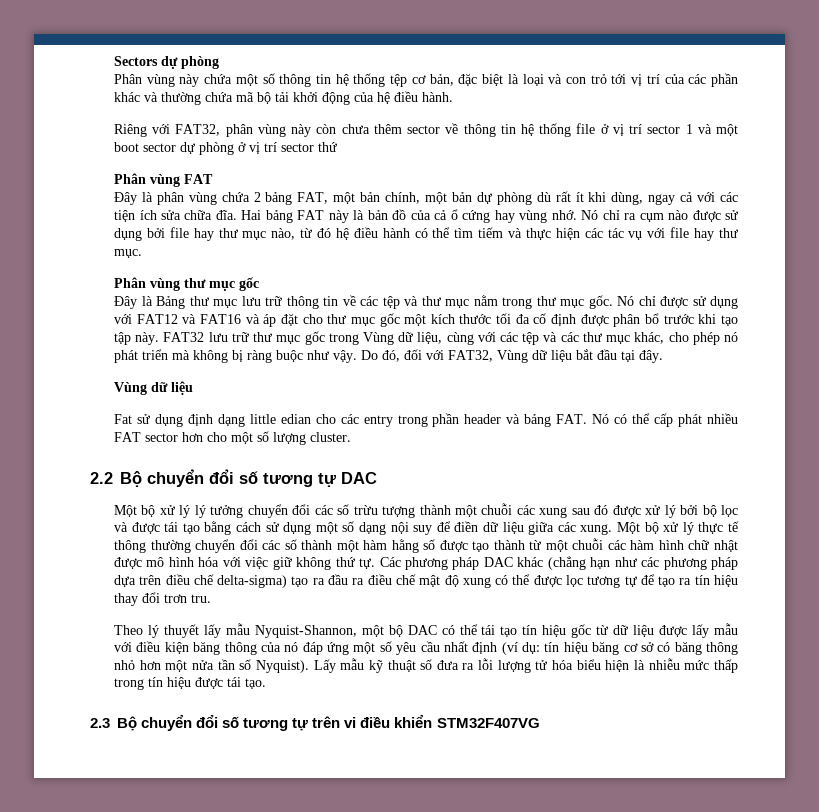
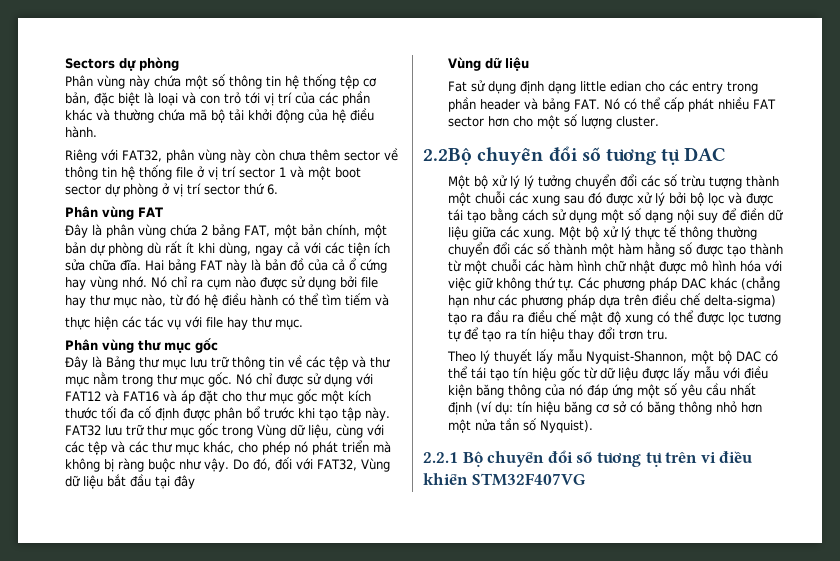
- Riêng với FAT32, phân vùng này còn chưa thêm sector về thông tin hệ thống file ở vị trí sector 1 và một boot sector dự phòng ở vị trí sector thứ
+ Riêng với FAT32, phân vùng này còn chưa thêm sector về thông tin hệ thống file ở vị trí sector 1 và một boot sector dự phòng ở vị trí sector thứ 6.
- Nó chỉ ra cụm nào được sử dụng bởi file hay thư mục nào, từ đó hệ điều hành có thể tìm tiếm và thực hiện các tác vụ với file hay thư mục.
+ Nó chỉ ra cụm nào được sử dụng bởi file hay thư mục nào, từ đó hệ điều hành có thể tìm tiếm và
+ thực hiện các tác vụ với file hay thư mục.
- Do đó, đối với FAT32, Vùng dữ liệu bắt đầu tại đây.
+ Do đó, đối với FAT32, Vùng dữ liệu bắt đầu tại đây
- 2.2 Bộ chuyển đổi số tương tự DAC
+ 2.2Bộ chuyển đổi số tương tự DAC
- tín hiệu băng cơ sở có băng thông nhỏ hơn một nửa tần số Nyquist). Lấy mẫu kỹ thuật số đưa ra lỗi lượng tử hóa biểu hiện là nhiễu mức thấp trong tín hiệu được tái tạo.
- 2.3 Bộ chuyển đổi số tương tự trên vi điều khiển STM32F407VG
+ tín hiệu băng cơ sở có băng thông nhỏ hơn một nửa tần số Nyquist).
+ 2.2.1 Bộ chuyển đổi số tương tự trên vi điều khiển STM32F407VG

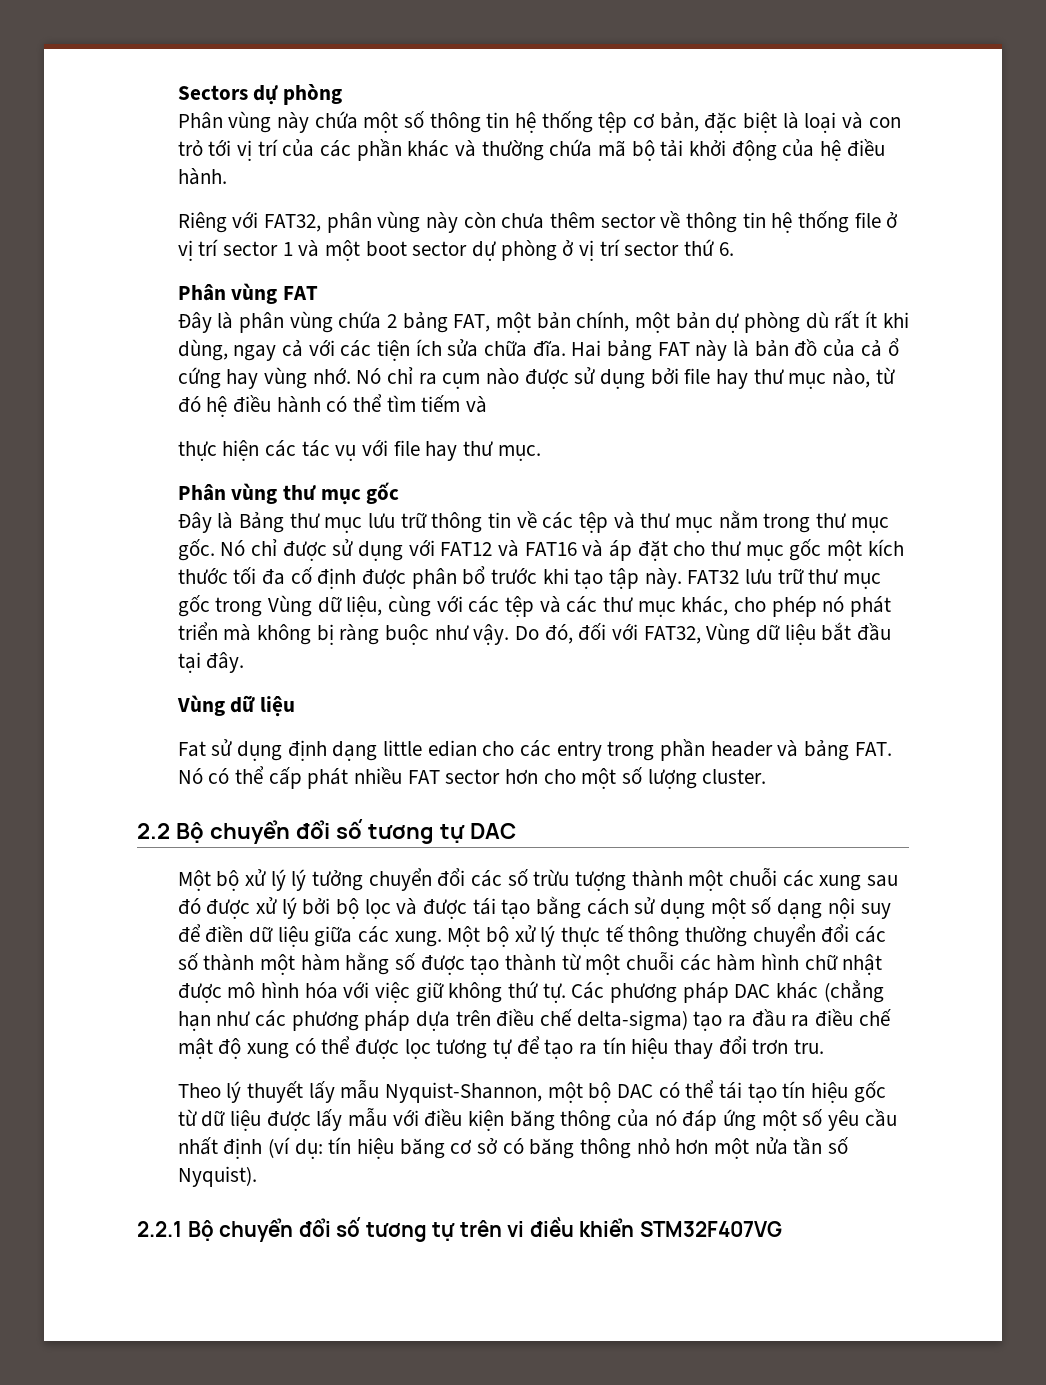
- Do đó, đối với FAT32, Vùng dữ liệu bắt đầu tại đây
+ Do đó, đối với FAT32, Vùng dữ liệu bắt đầu tại đây.
- 2.2Bộ chuyển đổi số tương tự DAC
+ 2.2 Bộ chuyển đổi số tương tự DAC

